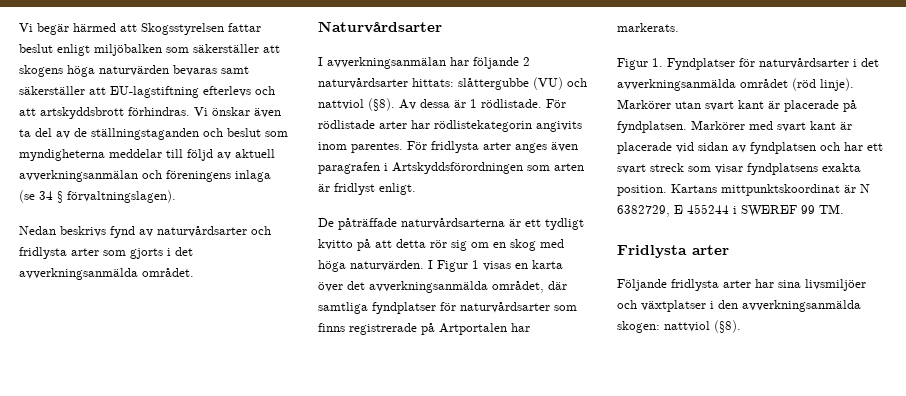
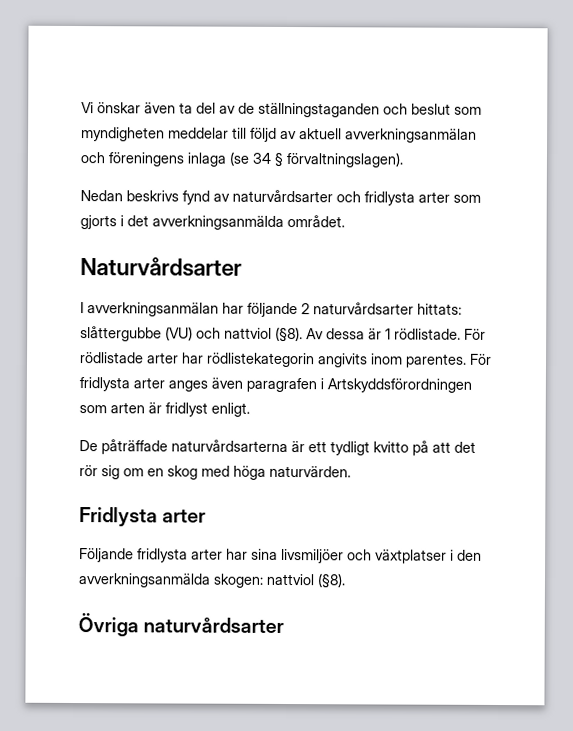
- Vi begär härmed att Skogsstyrelsen fattar beslut enligt miljöbalken som säkerställer att skogens höga naturvärden bevaras samt säkerställer att EU-lagstiftning efterlevs och att artskyddsbrott förhindras. Vi önskar även ta del av de ställningstaganden och beslut som myndigheterna meddelar till följd av aktuell avverkningsanmälan och föreningens inlaga (se 34 § förvaltningslagen).
+ Vi önskar även ta del av de ställningstaganden och beslut som myndigheten meddelar till följd av aktuell avverkningsanmälan och föreningens inlaga (se 34 § förvaltningslagen).
- De påträffade naturvårdsarterna är ett tydligt kvitto på att detta rör sig om en skog med höga naturvärden. I Figur 1 visas en karta över det avverkningsanmälda området, där samtliga fyndplatser för naturvårdsarter som finns registrerade på Artportalen har markerats.
- Figur 1. Fyndplatser för naturvårdsarter i det avverkningsanmälda området (röd linje). Markörer utan svart kant är placerade på fyndplatsen. Markörer med svart kant är placerade vid sidan av fyndplatsen och har ett svart streck som visar fyndplatsens exakta position. Kartans mittpunktskoordinat är N 6382729, E 455244 i SWEREF 99 TM.
+ De påträffade naturvårdsarterna är ett tydligt kvitto på att det rör sig om en skog med höga naturvärden.
+ Övriga naturvårdsarter

